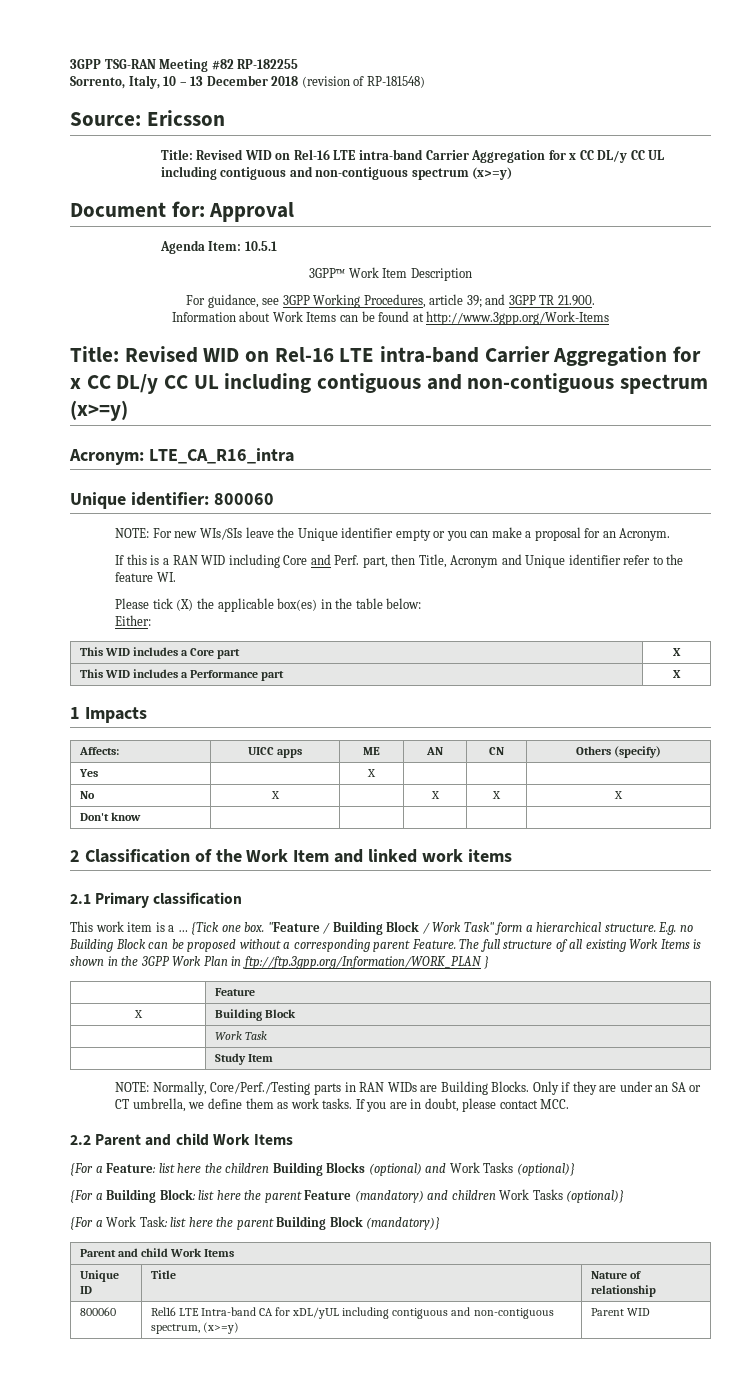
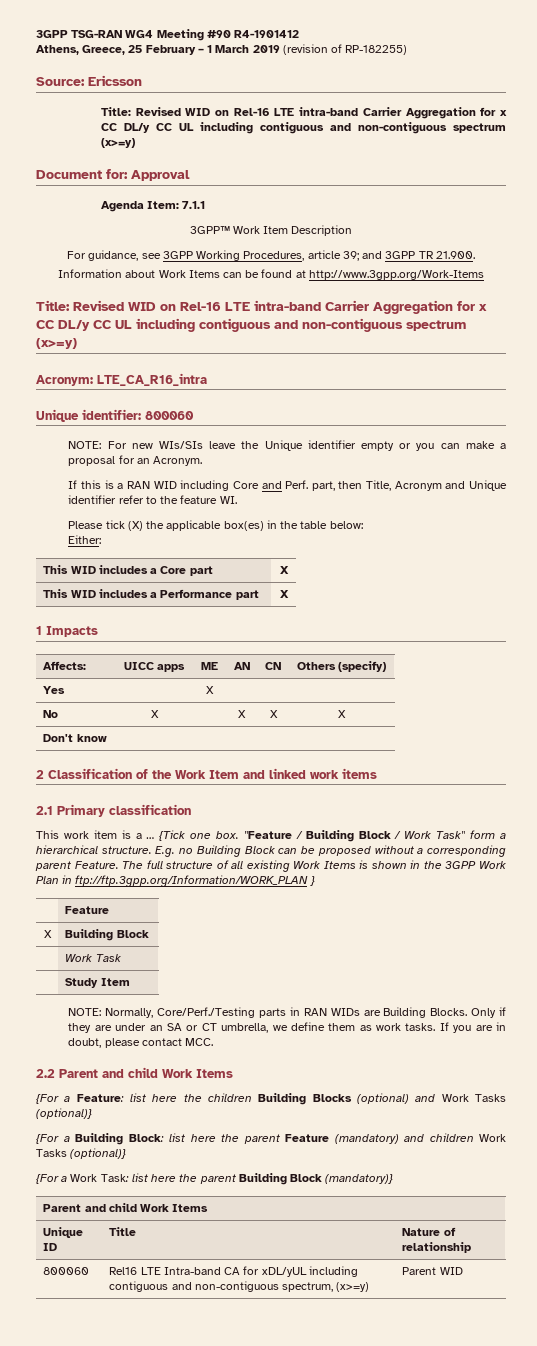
- 3GPP TSG-RAN Meeting #82 RP-182255
- Sorrento, Italy, 10 – 13 December 2018 (revision of RP-181548)
+ 3GPP TSG-RAN WG4 Meeting #90 R4-1901412
+ Athens, Greece, 25 February – 1 March 2019 (revision of RP-182255)
- Agenda Item: 10.5.1
+ Agenda Item: 7.1.1

